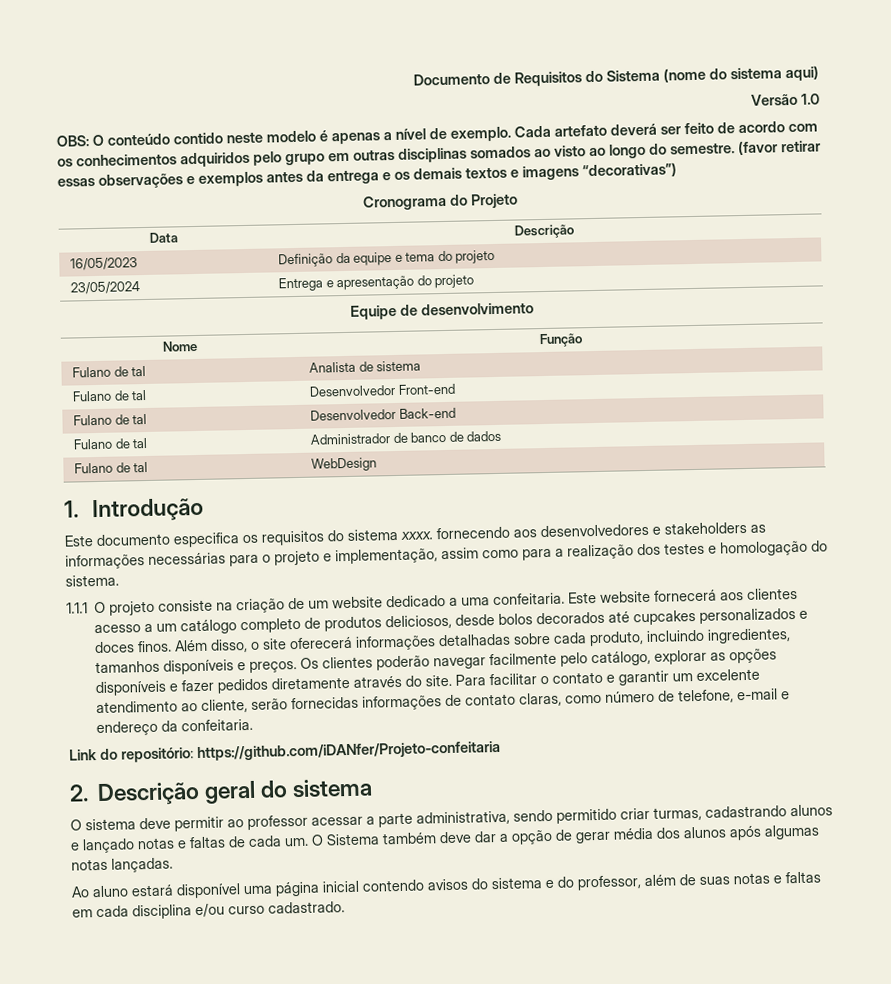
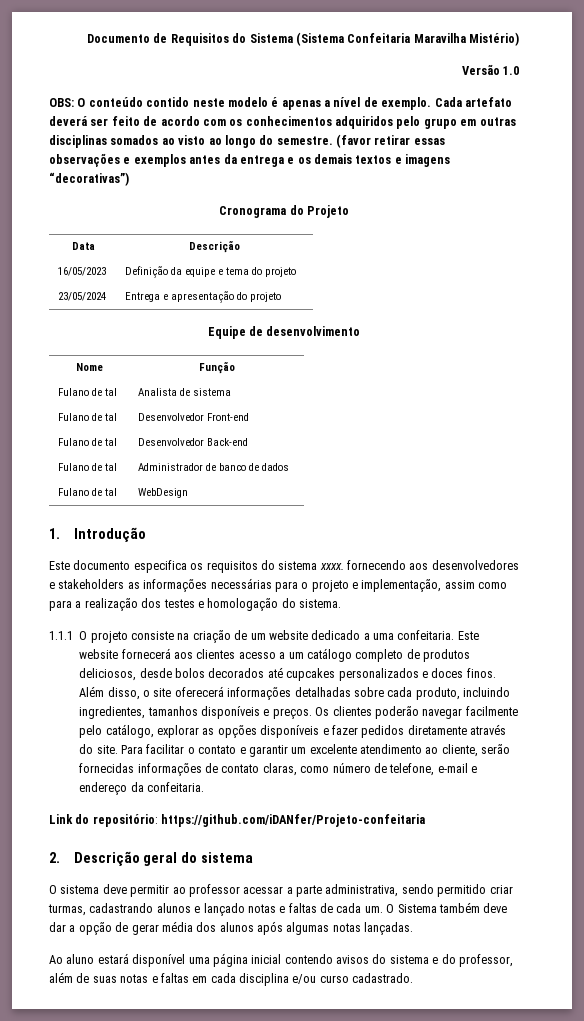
- Documento de Requisitos do Sistema (nome do sistema aqui)
+ Documento de Requisitos do Sistema (Sistema Confeitaria Maravilha Mistério)

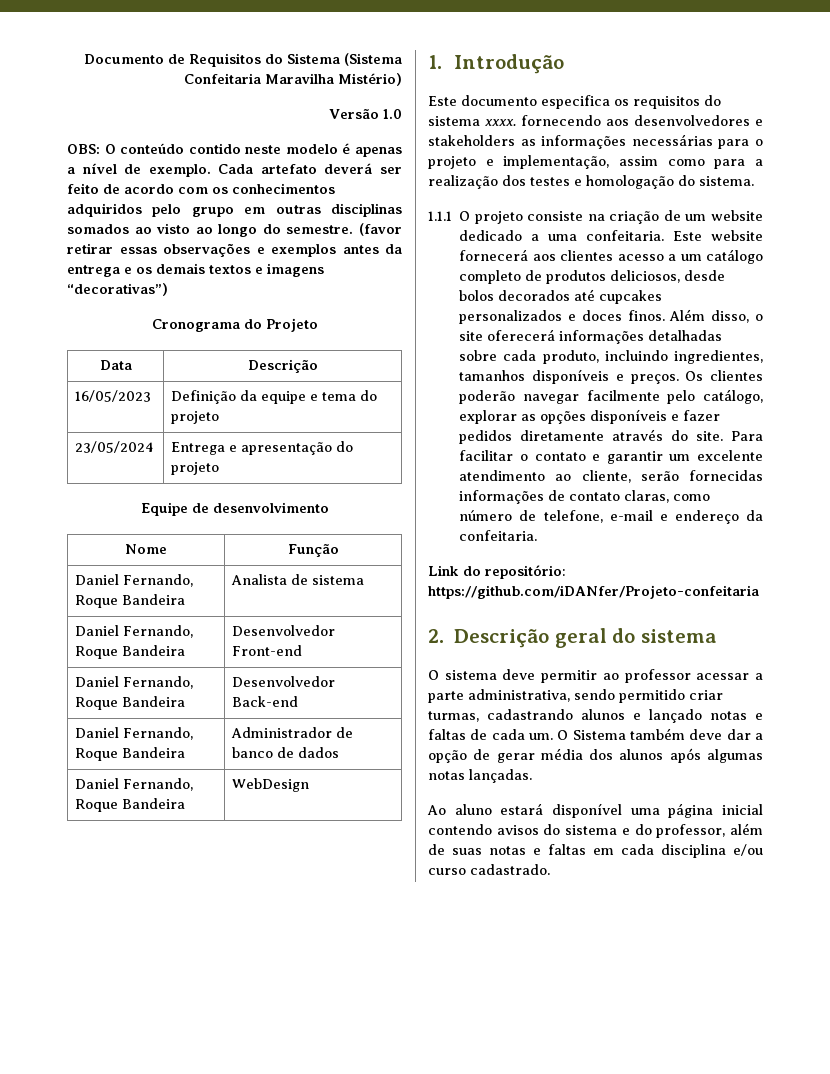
- Fulano de tal | Analista de sistema
+ Daniel Fernando, Roque Bandeira | Analista de sistema
- Fulano de tal | Desenvolvedor Front-end
- Fulano de tal | Desenvolvedor Back-end
- Fulano de tal | Administrador de banco de dados
+ Daniel Fernando, Roque Bandeira | Desenvolvedor Front-end
+ Daniel Fernando, Roque Bandeira | Desenvolvedor Back-end
+ Daniel Fernando, Roque Bandeira | Administrador de banco de dados
- Fulano de tal | WebDesign
+ Daniel Fernando, Roque Bandeira | WebDesign

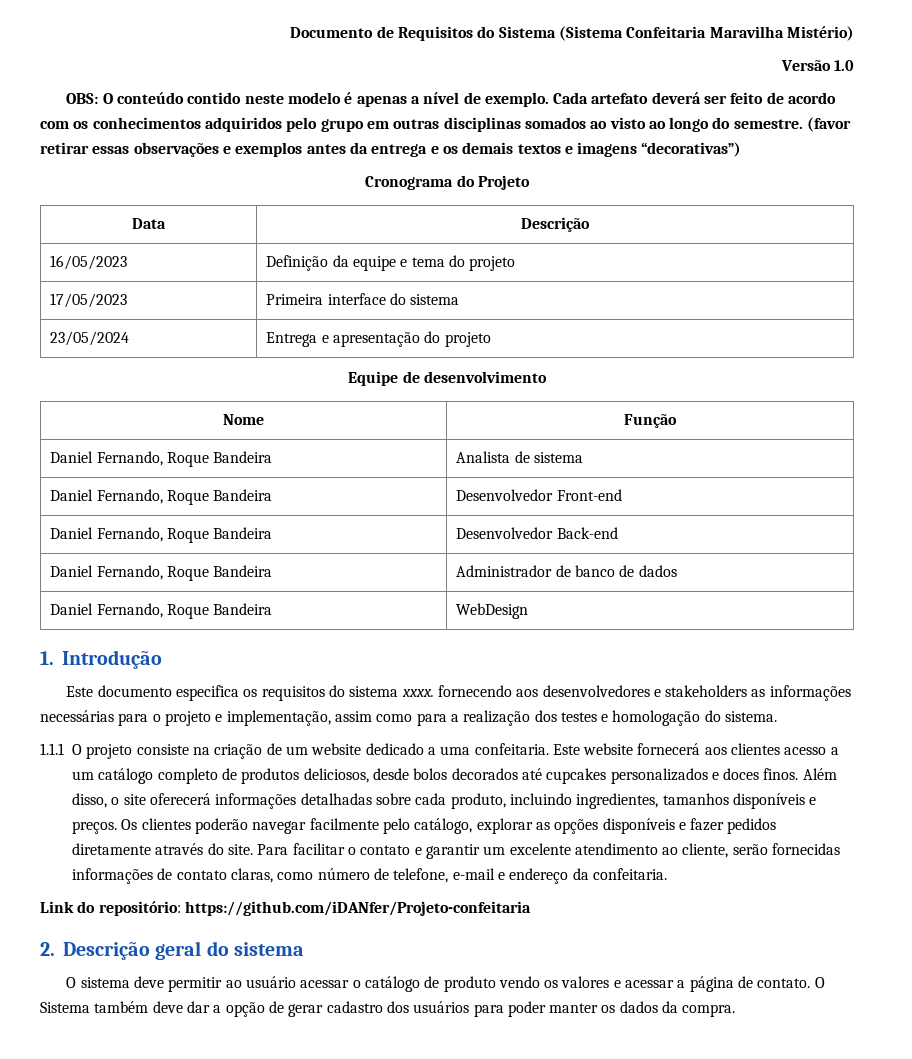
+ 17/05/2023 | Primeira interface do sistema
- O sistema deve permitir ao professor acessar a parte administrativa, sendo permitido criar turmas, cadastrando alunos e lançado notas e faltas de cada um.
+ O sistema deve permitir ao usuário acessar o catálogo de produto vendo os valores e acessar a página de contato.
- O Sistema também deve dar a opção de gerar média dos alunos após algumas notas lançadas.
- Ao aluno estará disponível uma página inicial contendo avisos do sistema e do professor, além de suas notas e faltas em cada disciplina e/ou curso cadastrado.
+ O Sistema também deve dar a opção de gerar cadastro dos usuários para poder manter os dados da compra.

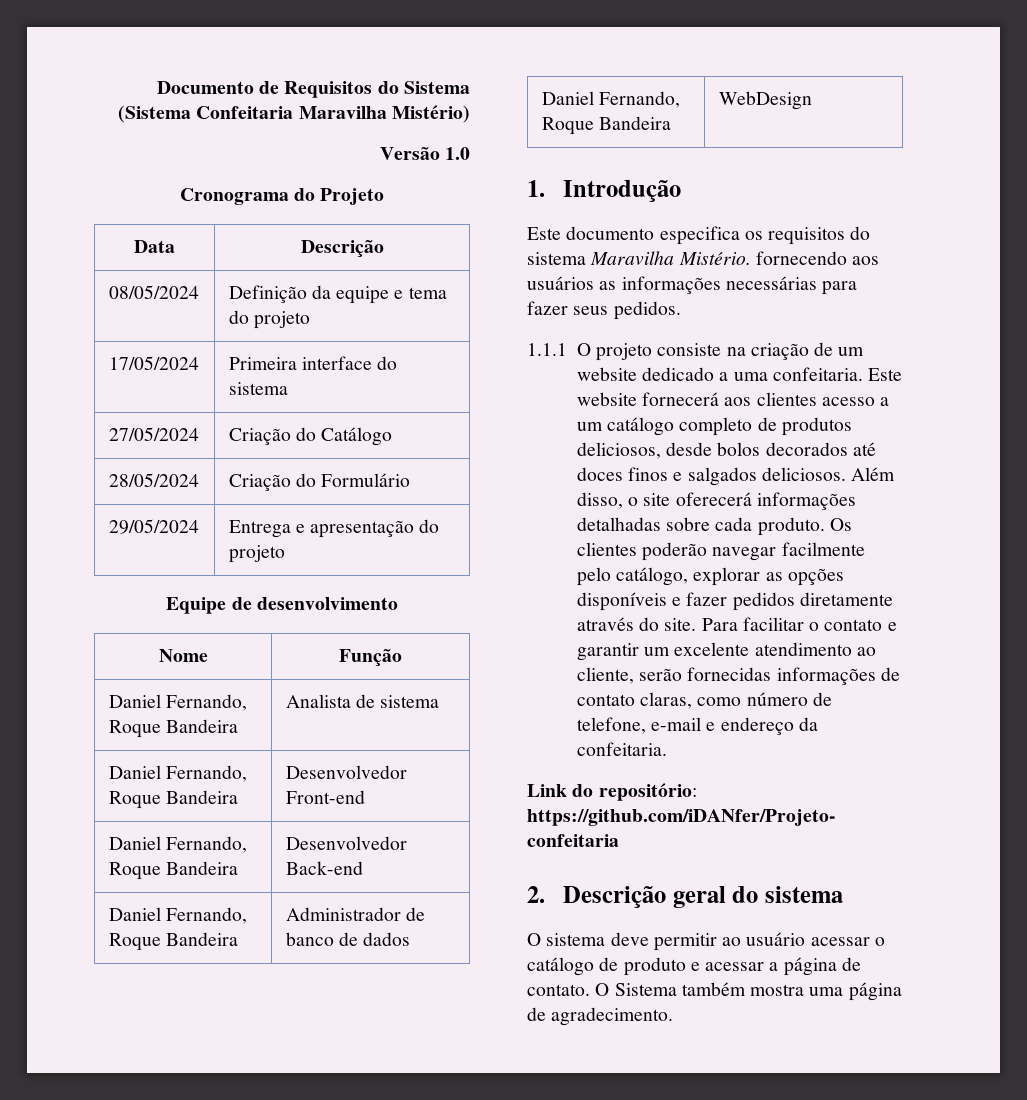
- OBS: O conteúdo contido neste modelo é apenas a nível de exemplo. Cada artefato deverá ser feito de acordo com os conhecimentos adquiridos pelo grupo em outras disciplinas somados ao visto ao longo do semestre. (favor retirar essas observações e exemplos antes da entrega e os demais textos e imagens “decorativas”)
- 16/05/2023 | Definição da equipe e tema do projeto
+ 08/05/2024 | Definição da equipe e tema do projeto
- 17/05/2023 | Primeira interface do sistema
+ 17/05/2024 | Primeira interface do sistema
- 23/05/2024 | Entrega e apresentação do projeto
+ 27/05/2024 | Criação do Catálogo
+ 28/05/2024 | Criação do Formulário
+ 29/05/2024 | Entrega e apresentação do projeto
- Este documento especifica os requisitos do sistema xxxx. fornecendo aos desenvolvedores e stakeholders as informações necessárias para o projeto e implementação, assim como para a realização dos testes e homologação do sistema.
+ Este documento especifica os requisitos do sistema Maravilha Mistério. fornecendo aos usuários as informações necessárias para fazer seus pedidos.
- Este website fornecerá aos clientes acesso a um catálogo completo de produtos deliciosos, desde bolos decorados até cupcakes personalizados e doces finos.
+ Este website fornecerá aos clientes acesso a um catálogo completo de produtos deliciosos, desde bolos decorados até doces finos e salgados deliciosos.
- Além disso, o site oferecerá informações detalhadas sobre cada produto, incluindo ingredientes, tamanhos disponíveis e preços.
+ Além disso, o site oferecerá informações detalhadas sobre cada produto.
- O sistema deve permitir ao usuário acessar o catálogo de produto vendo os valores e acessar a página de contato.
+ O sistema deve permitir ao usuário acessar o catálogo de produto e acessar a página de contato.
- O Sistema também deve dar a opção de gerar cadastro dos usuários para poder manter os dados da compra.
+ O Sistema também mostra uma página de agradecimento.

